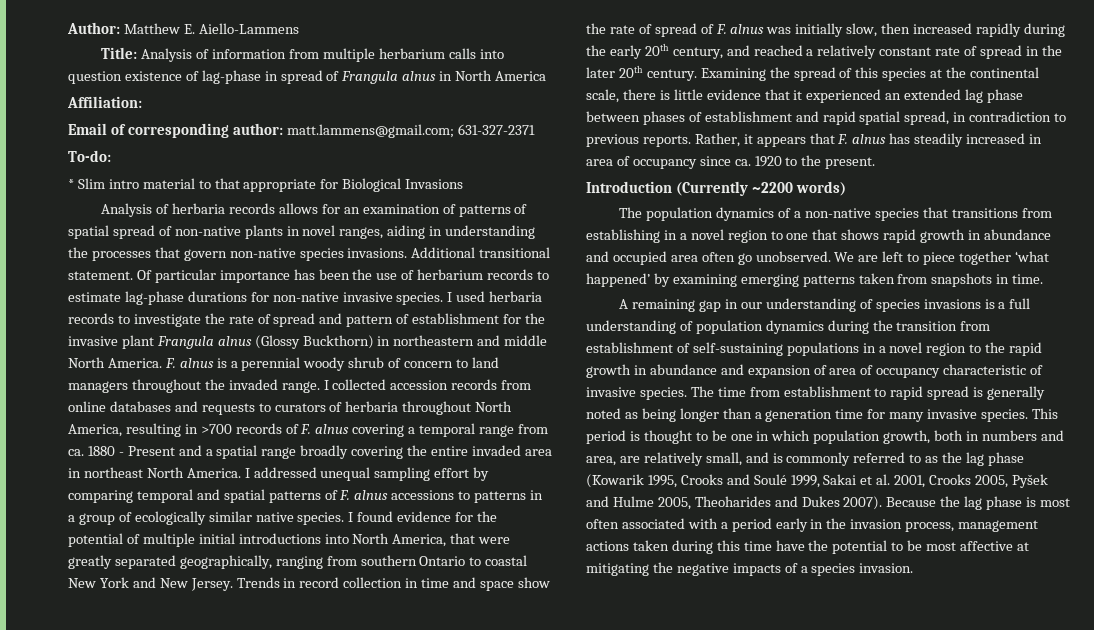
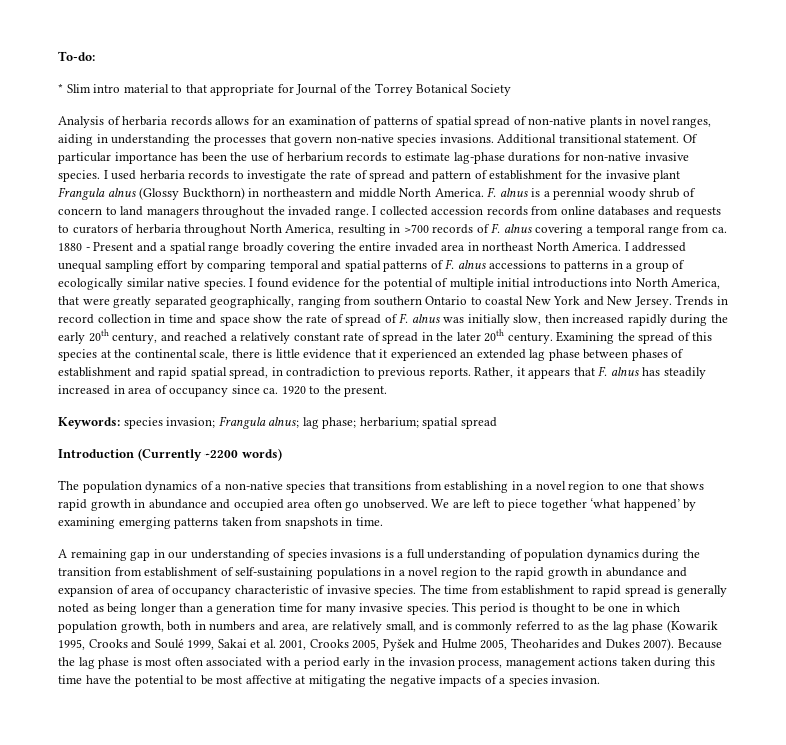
- Author: Matthew E. Aiello-Lammens
- Title: Analysis of information from multiple herbarium calls into question existence of lag-phase in spread of Frangula alnus in North America
- Affiliation:
- Email of corresponding author: matt.lammens@gmail.com; 631-327-2371
- * Slim intro material to that appropriate for Biological Invasions
+ * Slim intro material to that appropriate for Journal of the Torrey Botanical Society
+ Keywords: species invasion; Frangula alnus; lag phase; herbarium; spatial spread

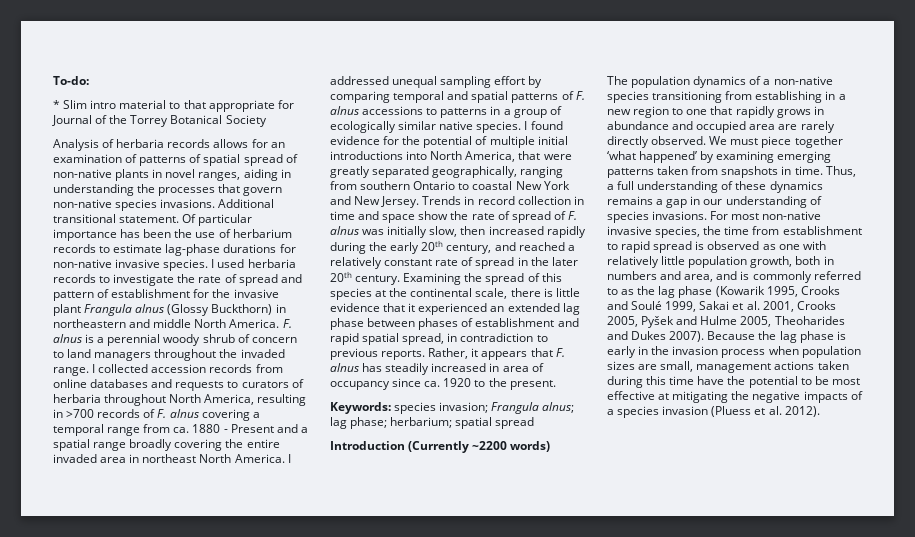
- The population dynamics of a non-native species that transitions from establishing in a novel region to one that shows rapid growth in abundance and occupied area often go unobserved. We are left to piece together ‘what happened’ by examining emerging patterns taken from snapshots in time.
- A remaining gap in our understanding of species invasions is a full understanding of population dynamics during the transition from establishment of self-sustaining populations in a novel region to the rapid growth in abundance and expansion of area of occupancy characteristic of invasive species. The time from establishment to rapid spread is generally noted as being longer than a generation time for many invasive species. This period is thought to be one in which population growth, both in numbers and area, are relatively small, and is commonly referred to as the lag phase (Kowarik 1995, Crooks and Soulé 1999, Sakai et al. 2001, Crooks 2005, Pyšek and Hulme 2005, Theoharides and Dukes 2007).
+ The population dynamics of a non-native species transitioning from establishing in a new region to one that rapidly grows in abundance and occupied area are rarely directly observed. We must piece together ‘what happened’ by examining emerging patterns taken from snapshots in time. Thus, a full understanding of these dynamics remains a gap in our understanding of species invasions. For most non-native invasive species, the time from establishment to rapid spread is observed as one with relatively little population growth, both in numbers and area, and is commonly referred to as the lag phase (Kowarik 1995, Crooks and Soulé 1999, Sakai et al. 2001, Crooks 2005, Pyšek and Hulme 2005, Theoharides and Dukes 2007).
- Because the lag phase is most often associated with a period early in the invasion process, management actions taken during this time have the potential to be most affective at mitigating the negative impacts of a species invasion.
+ Because the lag phase is early in the invasion process when population sizes are small, management actions taken during this time have the potential to be most effective at mitigating the negative impacts of a species invasion (Pluess et al. 2012).

